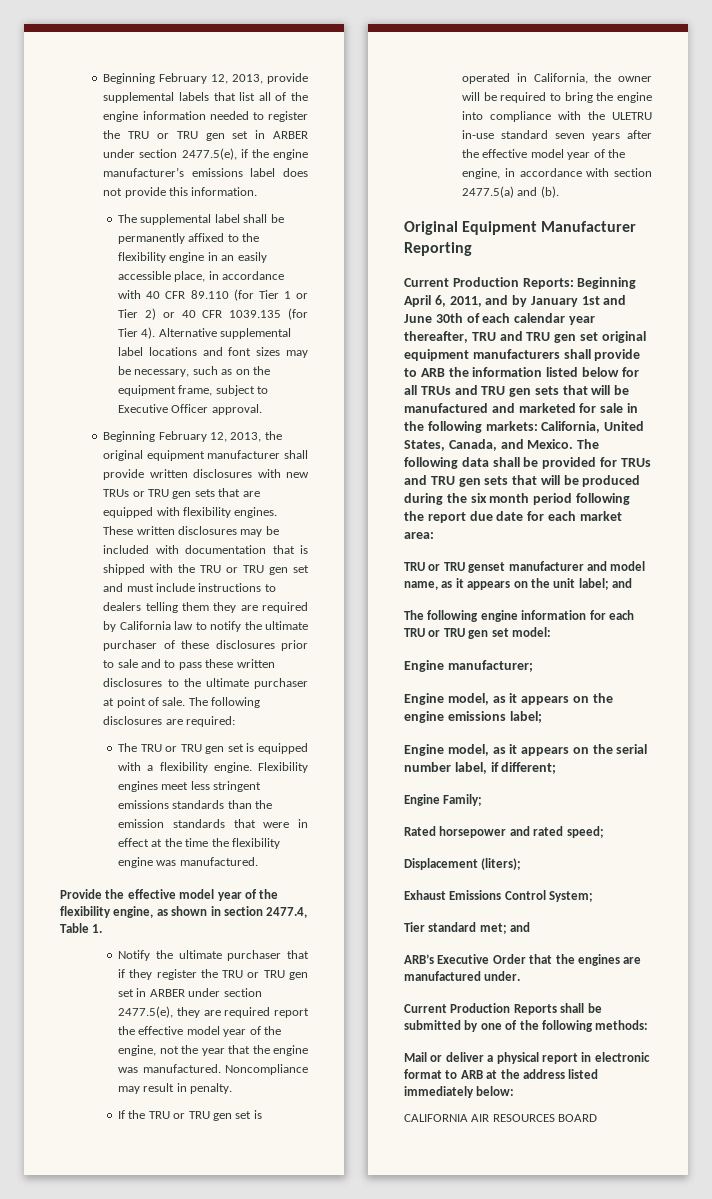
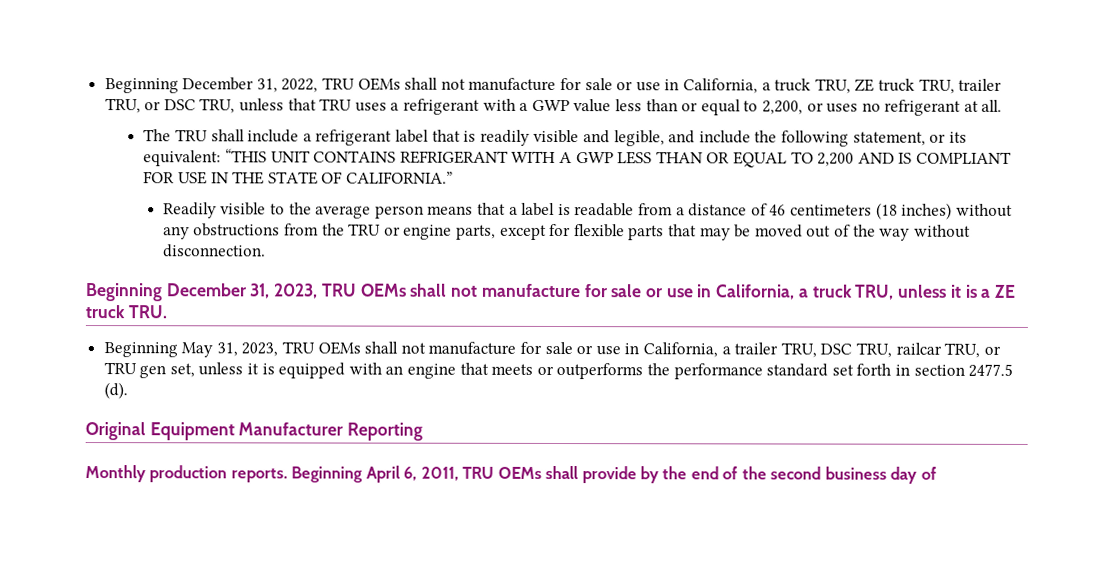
- Beginning February 12, 2013, provide supplemental labels that list all of the engine information needed to register the TRU or TRU gen set in ARBER under section 2477.5(e), if the engine manufacturer’s emissions label does not provide this information.
- The supplemental label shall be permanently affixed to the flexibility engine in an easily accessible place, in accordance with 40 CFR 89.110 (for Tier 1 or Tier 2) or 40 CFR 1039.135 (for Tier 4). Alternative supplemental label locations and font sizes may be necessary, such as on the equipment frame, subject to Executive Officer approval.
- Beginning February 12, 2013, the original equipment manufacturer shall provide written disclosures with new TRUs or TRU gen sets that are equipped with flexibility engines. These written disclosures may be included with documentation that is shipped with the TRU or TRU gen set and must include instructions to dealers telling them they are required by California law to notify the ultimate purchaser of these disclosures prior to sale and to pass these written disclosures to the ultimate purchaser at point of sale. The following disclosures are required:
- The TRU or TRU gen set is equipped with a flexibility engine. Flexibility engines meet less stringent emissions standards than the emission standards that were in effect at the time the flexibility engine was manufactured.
- Provide the effective model year of the flexibility engine, as shown in section 2477.4, Table 1.
- Notify the ultimate purchaser that if they register the TRU or TRU gen set in ARBER under section 2477.5(e), they are required report the effective model year of the engine, not the year that the engine was manufactured. Noncompliance may result in penalty.
- If the TRU or TRU gen set is operated in California, the owner will be required to bring the engine into compliance with the ULETRU in-use standard seven years after the effective model year of the engine, in accordance with section 2477.5(a) and (b).
+ Beginning December 31, 2022, TRU OEMs shall not manufacture for sale or use in California, a truck TRU, ZE truck TRU, trailer TRU, or DSC TRU, unless that TRU uses a refrigerant with a GWP value less than or equal to 2,200, or uses no refrigerant at all.
+ The TRU shall include a refrigerant label that is readily visible and legible, and include the following statement, or its equivalent: “THIS UNIT CONTAINS REFRIGERANT WITH A GWP LESS THAN OR EQUAL TO 2,200 AND IS COMPLIANT FOR USE IN THE STATE OF CALIFORNIA.”
+ Readily visible to the average person means that a label is readable from a distance of 46 centimeters (18 inches) without any obstructions from the TRU or engine parts, except for flexible parts that may be moved out of the way without disconnection.
+ Beginning December 31, 2023, TRU OEMs shall not manufacture for sale or use in California, a truck TRU, unless it is a ZE truck TRU.
+ Beginning May 31, 2023, TRU OEMs shall not manufacture for sale or use in California, a trailer TRU, DSC TRU, railcar TRU, or TRU gen set, unless it is equipped with an engine that meets or outperforms the performance standard set forth in section 2477.5 (d).
- Current Production Reports: Beginning April 6, 2011, and by January 1st and June 30th of each calendar year thereafter, TRU and TRU gen set original equipment manufacturers shall provide to ARB the information listed below for all TRUs and TRU gen sets that will be manufactured and marketed for sale in the following markets: California, United States, Canada, and Mexico. The following data shall be provided for TRUs and TRU gen sets that will be produced during the six month period following the report due date for each market area:
- TRU or TRU genset manufacturer and model name, as it appears on the unit label; and
- The following engine information for each TRU or TRU gen set model:
- Engine manufacturer;
- Engine model, as it appears on the engine emissions label;
- Engine model, as it appears on the serial number label, if different;
- Engine Family;
- Rated horsepower and rated speed;
- Displacement (liters);
- Exhaust Emissions Control System;
- Tier standard met; and
- ARB’s Executive Order that the engines are manufactured under.
- Current Production Reports shall be submitted by one of the following methods:
- Mail or deliver a physical report in electronic format to ARB at the address listed immediately below:
- CALIFORNIA AIR RESOURCES BOARD
+ Monthly production reports. Beginning April 6, 2011, TRU OEMs shall provide by the end of the second business day of

